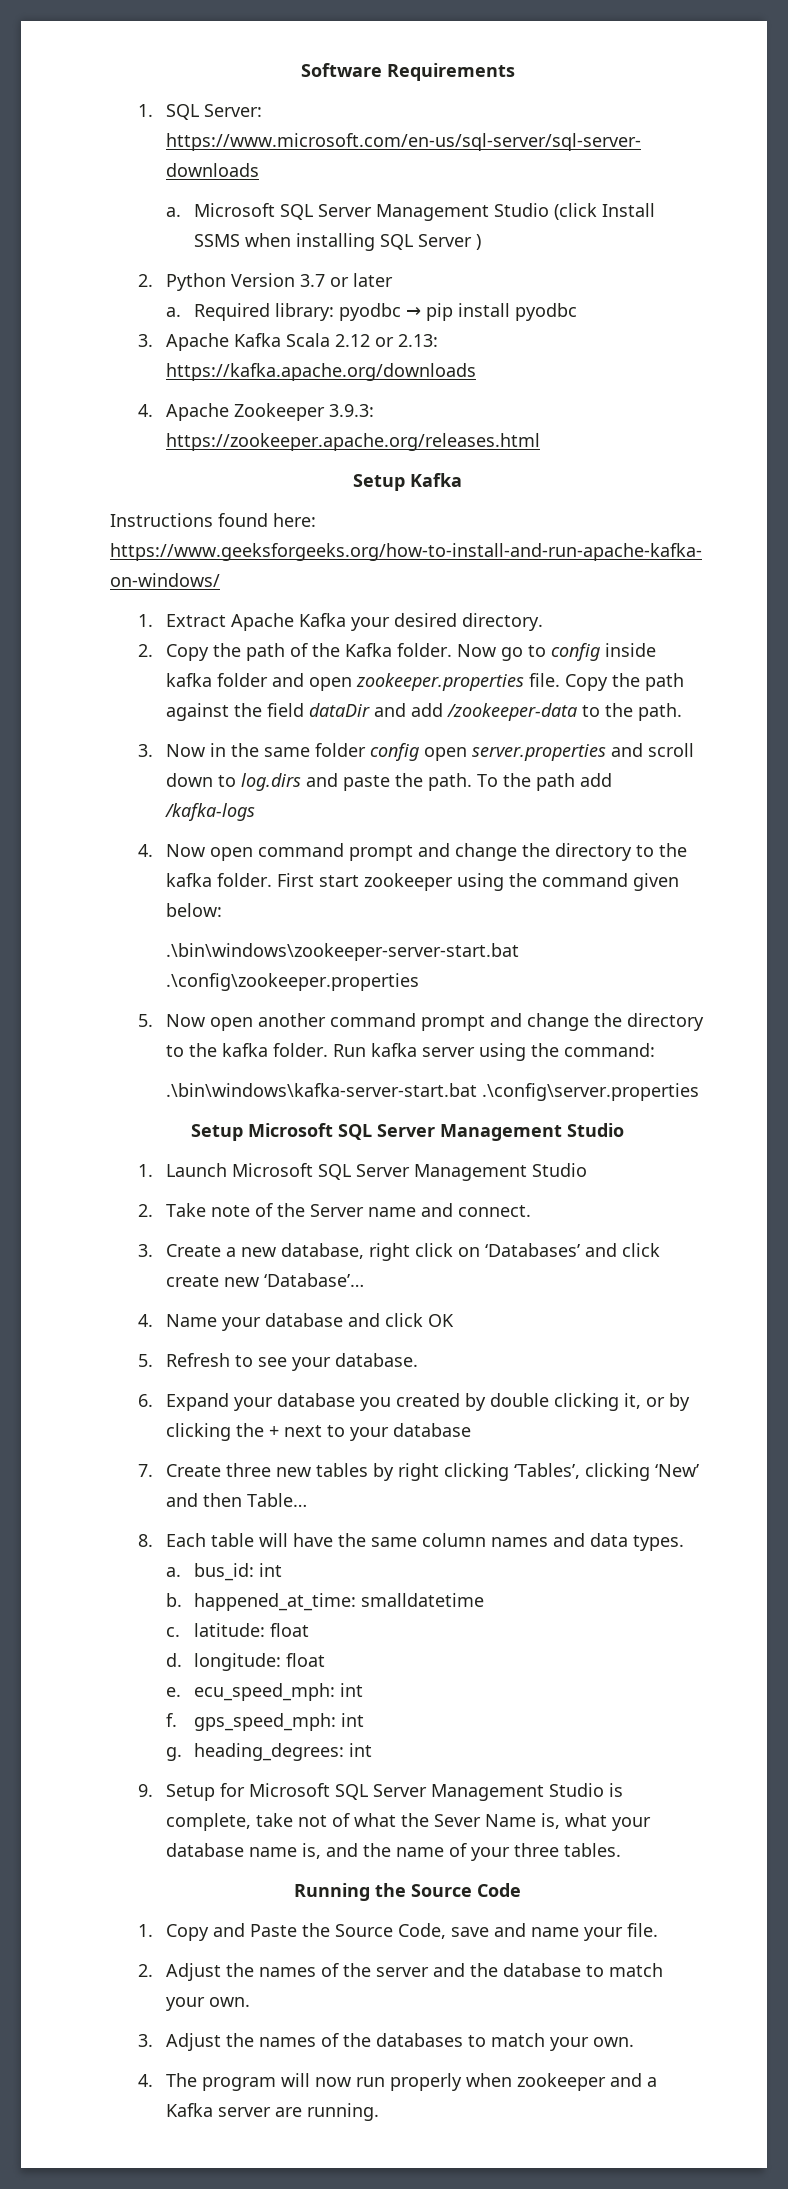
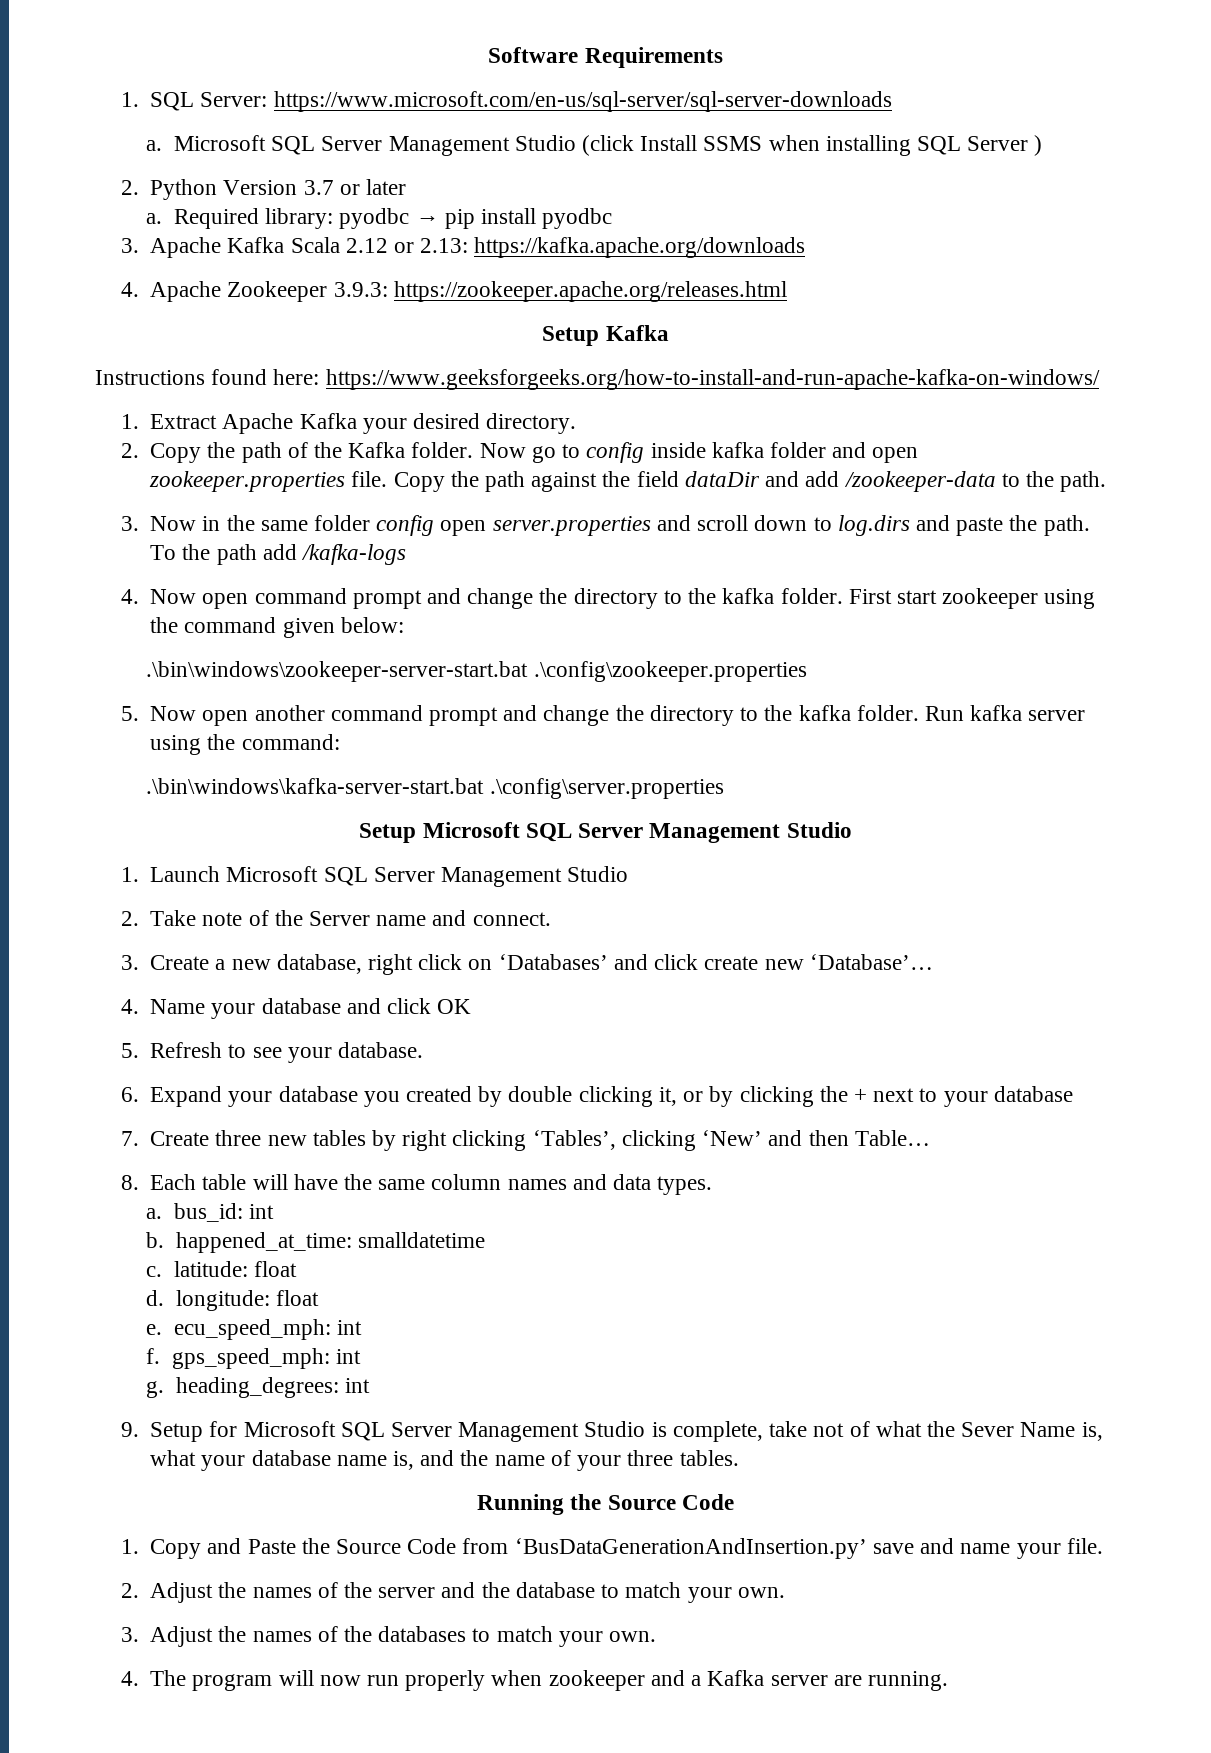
- 1. Copy and Paste the Source Code, save and name your file.
+ 1. Copy and Paste the Source Code from ‘BusDataGenerationAndInsertion.py’ save and name your file.

